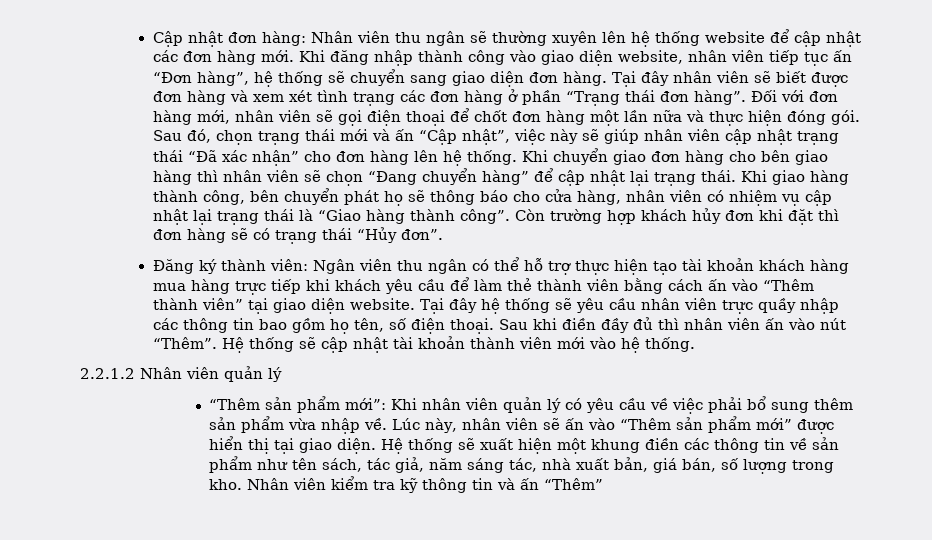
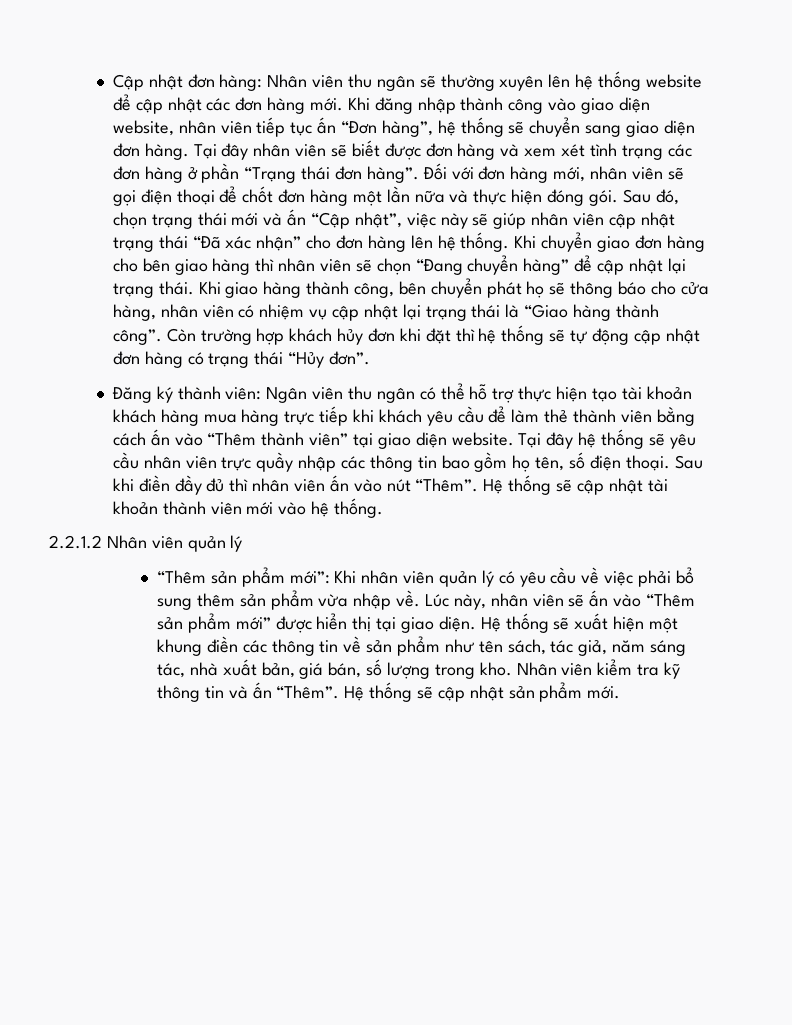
- Còn trường hợp khách hủy đơn khi đặt thì đơn hàng sẽ có trạng thái “Hủy đơn”.
+ Còn trường hợp khách hủy đơn khi đặt thì hệ thống sẽ tự động cập nhật đơn hàng có trạng thái “Hủy đơn”.
- Nhân viên kiểm tra kỹ thông tin và ấn “Thêm”
+ Nhân viên kiểm tra kỹ thông tin và ấn “Thêm”. Hệ thống sẽ cập nhật sản phẩm mới.

